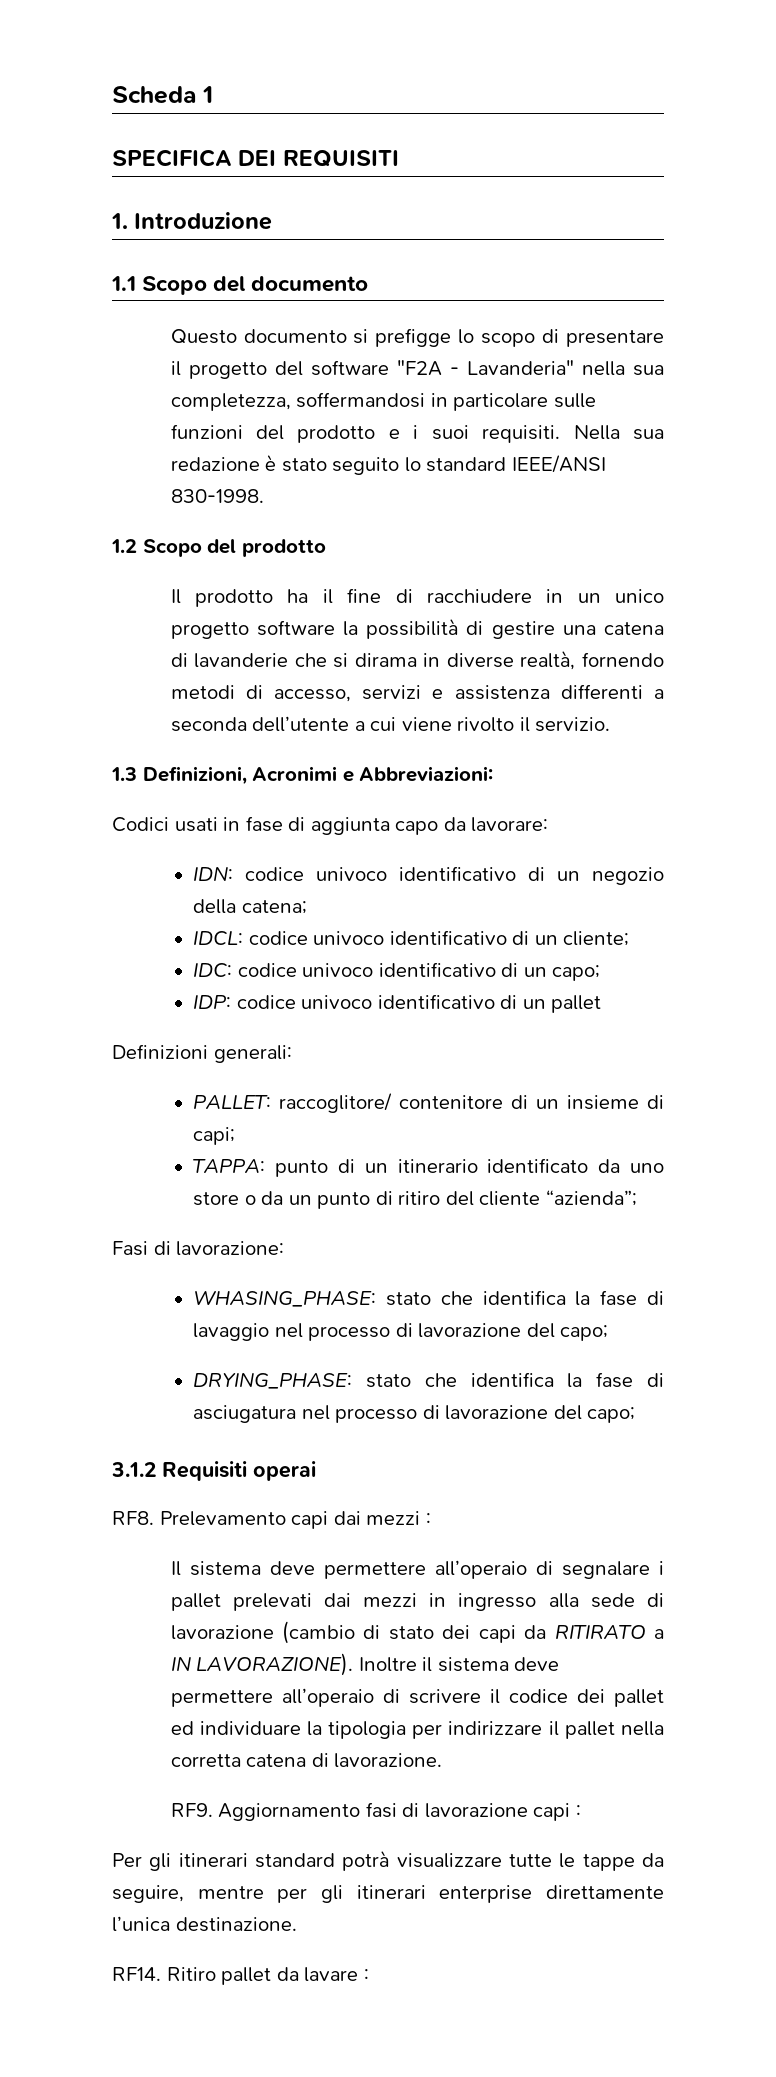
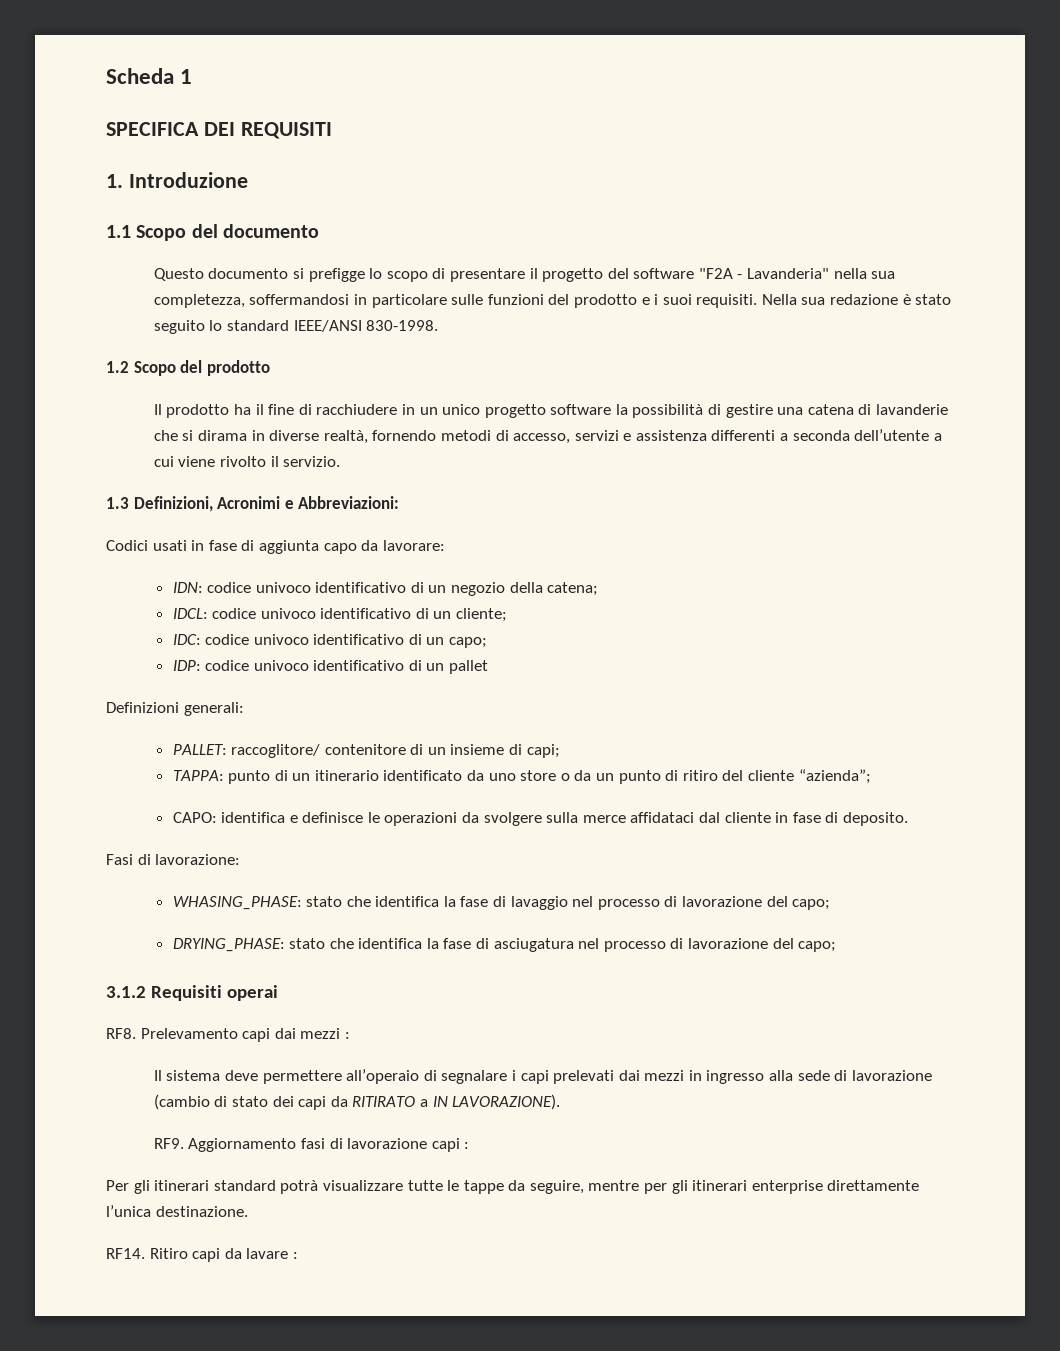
+ CAPO: identifica e definisce le operazioni da svolgere sulla merce affidataci dal cliente in fase di deposito.
- Il sistema deve permettere all’operaio di segnalare i pallet prelevati dai mezzi in ingresso alla sede di lavorazione (cambio di stato dei capi da RITIRATO a IN LAVORAZIONE). Inoltre il sistema deve permettere all’operaio di scrivere il codice dei pallet ed individuare la tipologia per indirizzare il pallet nella corretta catena di lavorazione.
+ Il sistema deve permettere all’operaio di segnalare i capi prelevati dai mezzi in ingresso alla sede di lavorazione (cambio di stato dei capi da RITIRATO a IN LAVORAZIONE).
- Ritiro pallet da lavare :
+ Ritiro capi da lavare :

